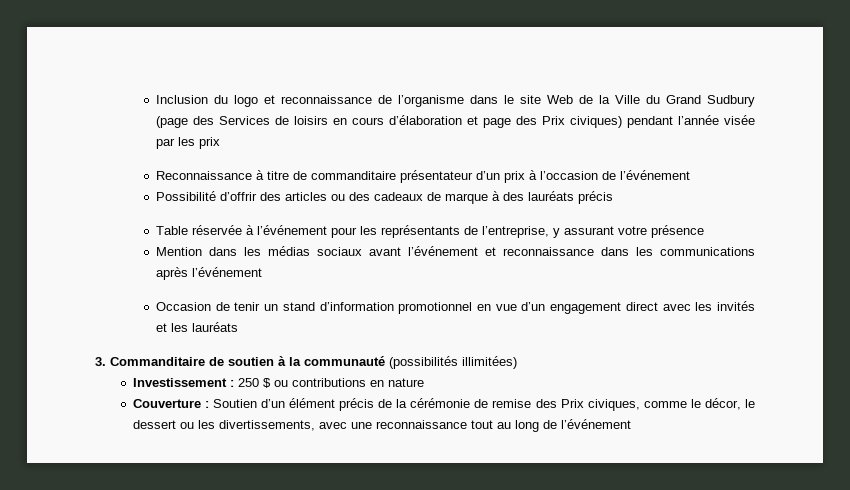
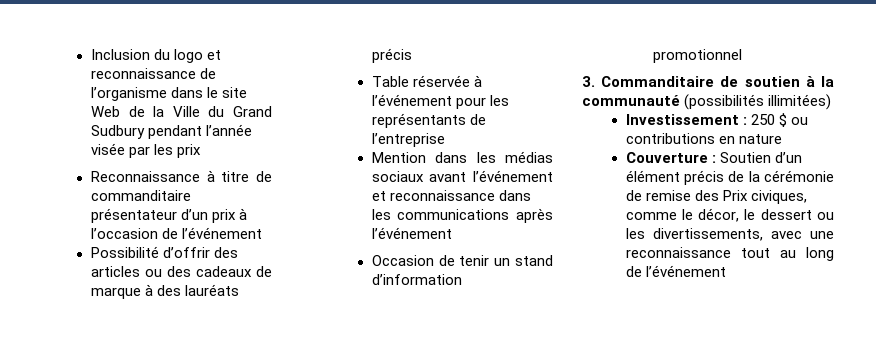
- Inclusion du logo et reconnaissance de l’organisme dans le site Web de la Ville du Grand Sudbury (page des Services de loisirs en cours d’élaboration et page des Prix civiques) pendant l’année visée par les prix
+ Inclusion du logo et reconnaissance de l’organisme dans le site Web de la Ville du Grand Sudbury pendant l’année visée par les prix
- Table réservée à l’événement pour les représentants de l’entreprise, y assurant votre présence
+ Table réservée à l’événement pour les représentants de l’entreprise
- Occasion de tenir un stand d’information promotionnel en vue d’un engagement direct avec les invités et les lauréats
+ Occasion de tenir un stand d’information promotionnel

